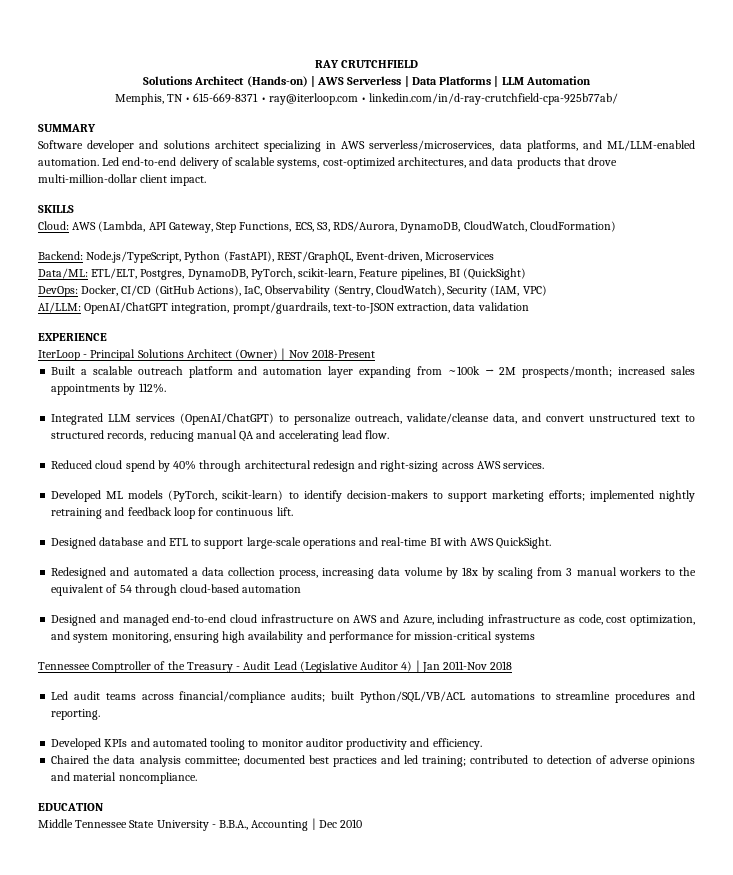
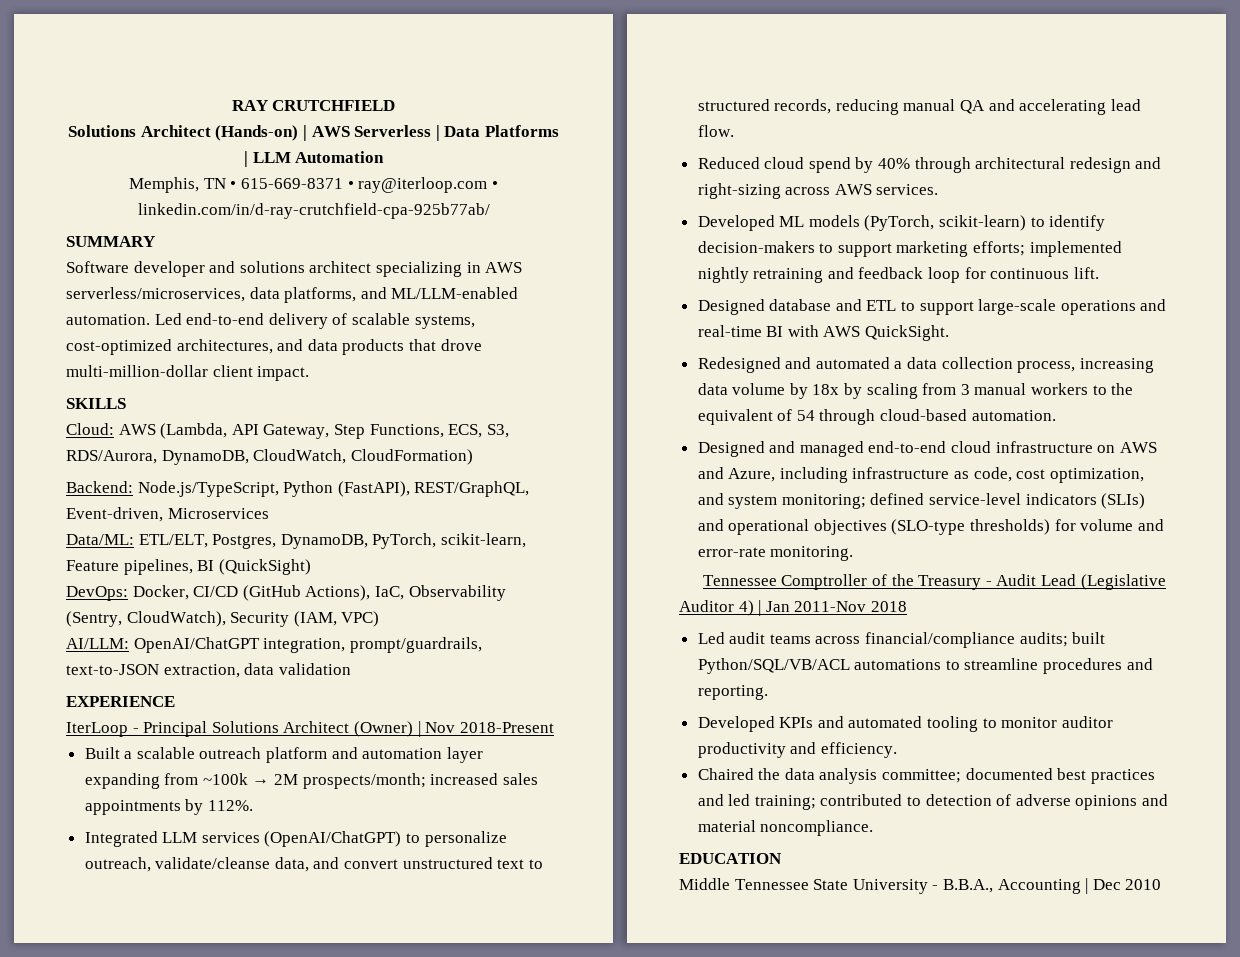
- Redesigned and automated a data collection process, increasing data volume by 18x by scaling from 3 manual workers to the equivalent of 54 through cloud-based automation
+ Redesigned and automated a data collection process, increasing data volume by 18x by scaling from 3 manual workers to the equivalent of 54 through cloud-based automation.
- Designed and managed end-to-end cloud infrastructure on AWS and Azure, including infrastructure as code, cost optimization, and system monitoring, ensuring high availability and performance for mission-critical systems
+ Designed and managed end-to-end cloud infrastructure on AWS and Azure, including infrastructure as code, cost optimization, and system monitoring; defined service-level indicators (SLIs) and operational objectives (SLO-type thresholds) for volume and error-rate monitoring.

